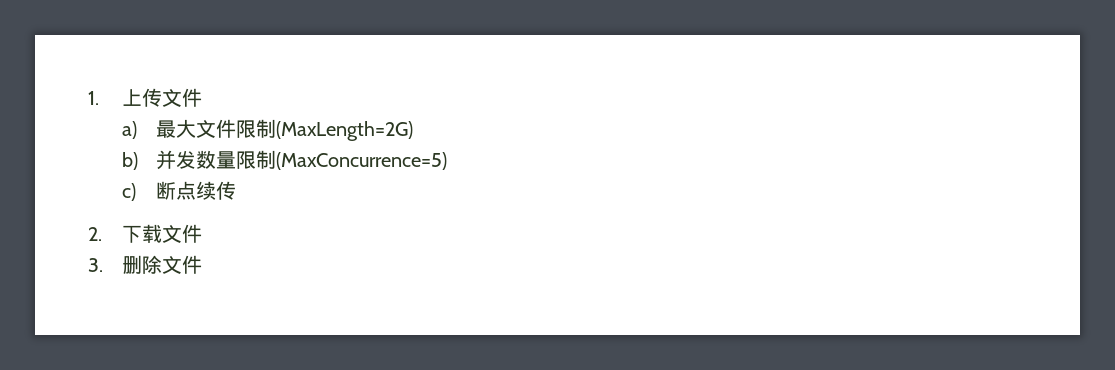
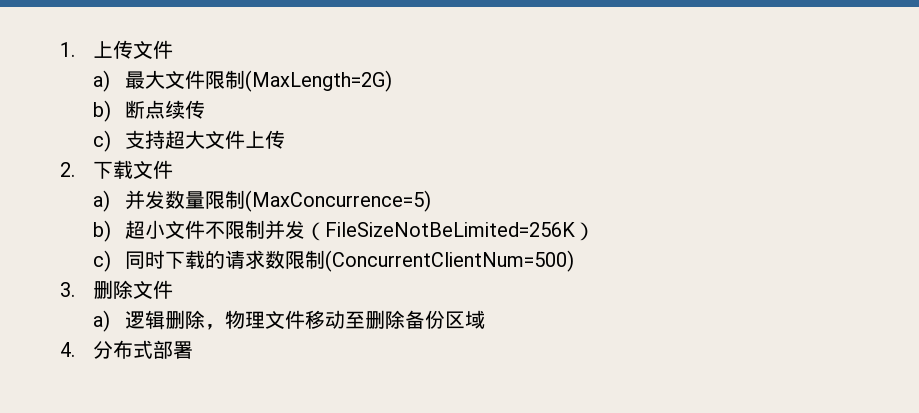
- b)并发数量限制(MaxConcurrence=5)
- c)断点续传
+ b)断点续传
+ c)支持超大文件上传
  2.下载文件
+ a)并发数量限制(MaxConcurrence=5)
+ b)超小文件不限制并发（FileSizeNotBeLimited=256K）
+ c)同时下载的请求数限制(ConcurrentClientNum=500)
  3.删除文件
+ a)逻辑删除，物理文件移动至删除备份区域
+ 4.分布式部署

